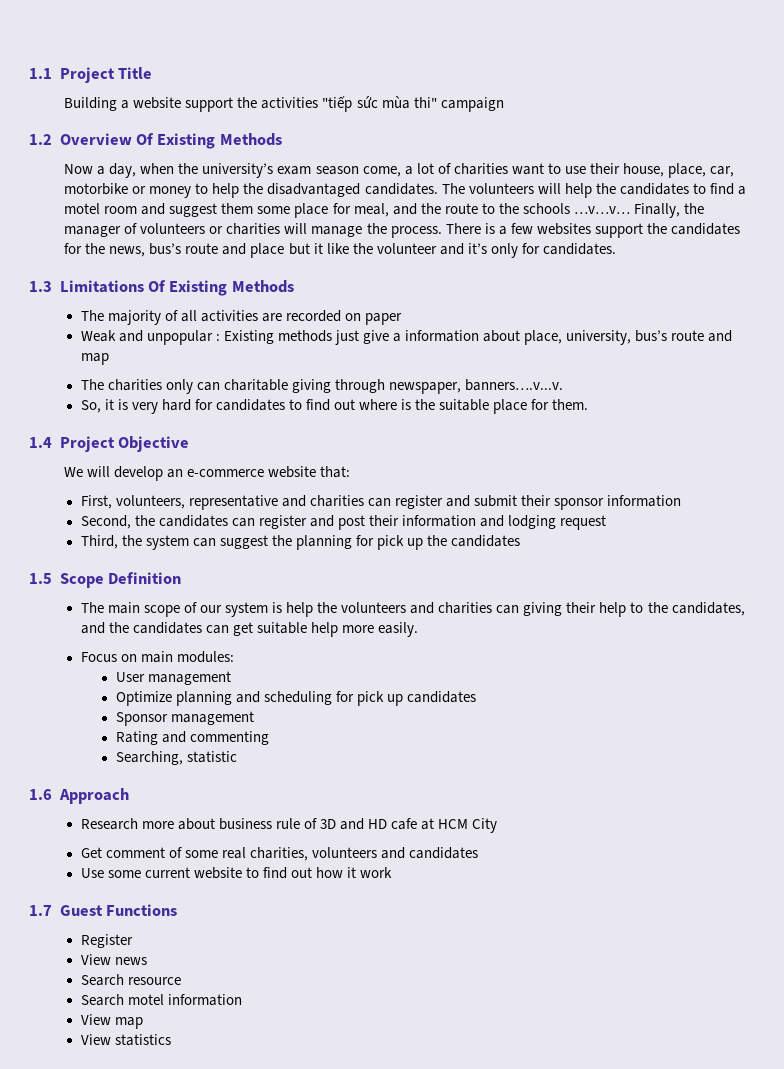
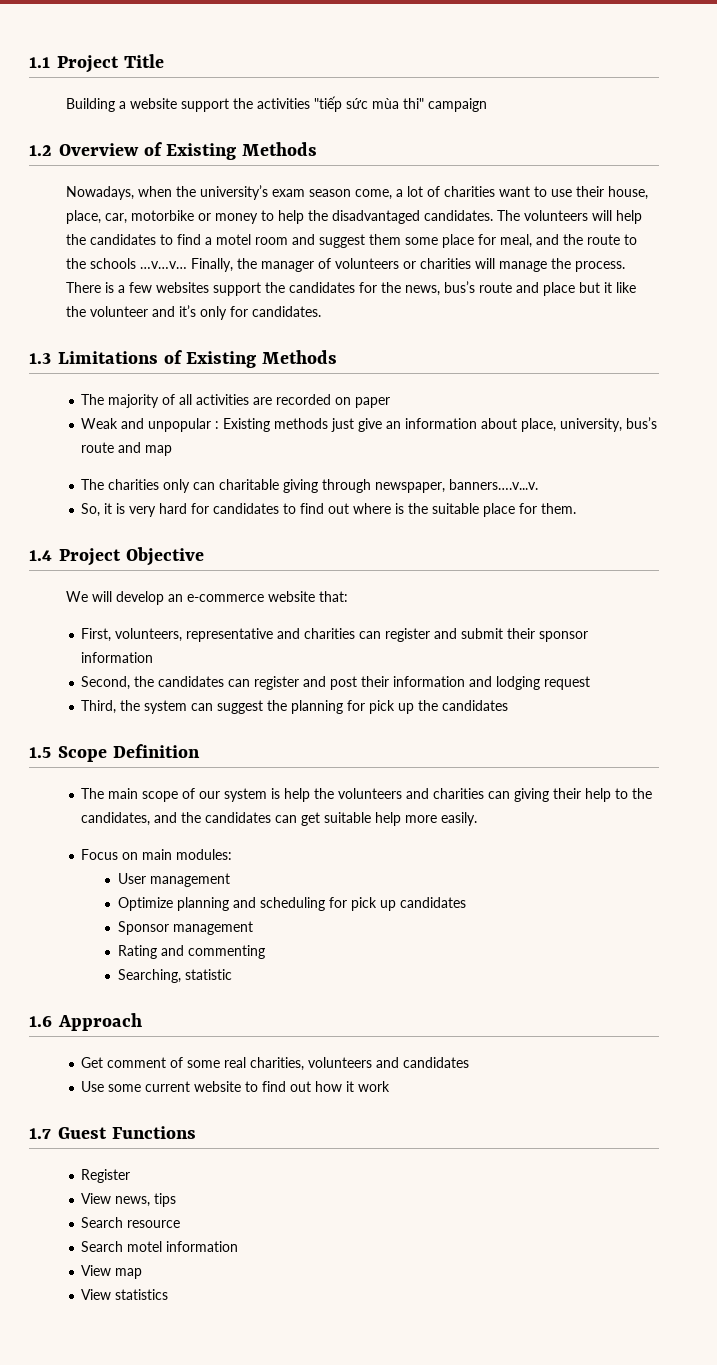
- 1.2 Overview Of Existing Methods
- Now a day, when the university’s exam season come, a lot of charities want to use their house, place, car, motorbike or money to help the disadvantaged candidates.
+ 1.2 Overview of Existing Methods
+ Nowadays, when the university’s exam season come, a lot of charities want to use their house, place, car, motorbike or money to help the disadvantaged candidates.
- 1.3 Limitations Of Existing Methods
+ 1.3 Limitations of Existing Methods
- Weak and unpopular : Existing methods just give a information about place, university, bus’s route and map
+ Weak and unpopular : Existing methods just give an information about place, university, bus’s route and map
- Research more about business rule of 3D and HD cafe at HCM City
- View news
+ View news, tips

